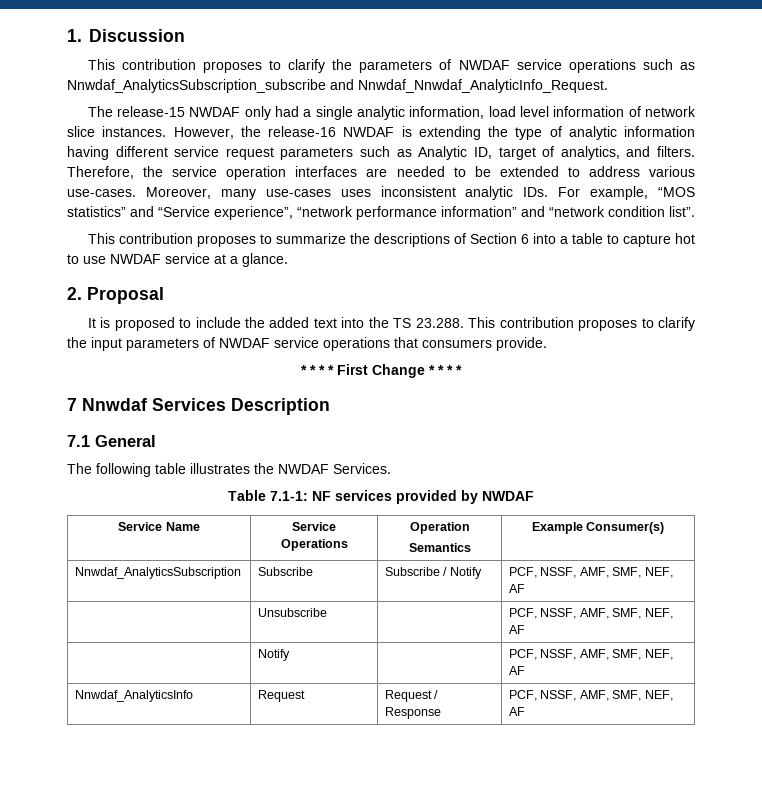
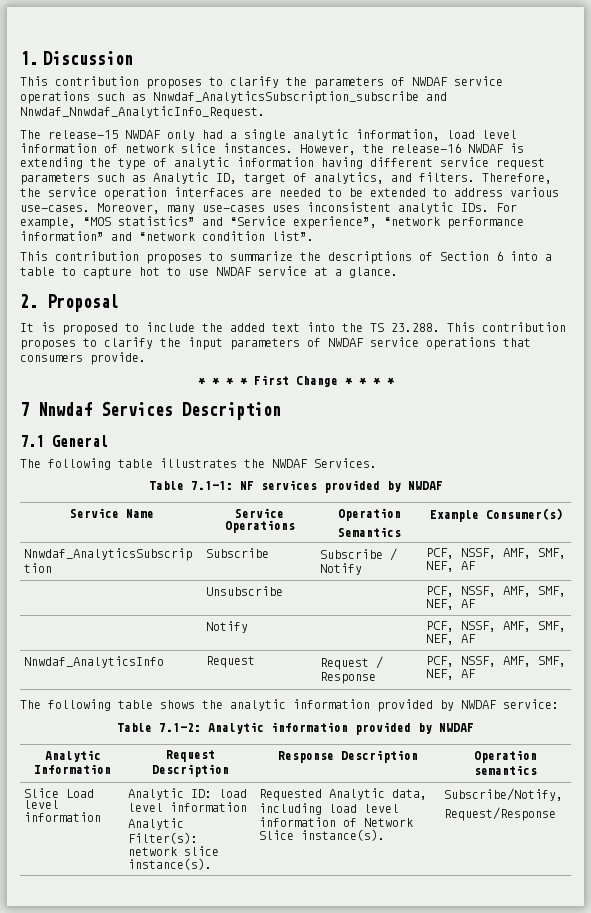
+ The following table shows the analytic information provided by NWDAF service:
+ Table 7.1-2: Analytic information provided by NWDAF
+ Analytic Information | Request Description | Response Description | Operation semantics
+ Slice Load level information | Analytic ID: load level information
+ Analytic Filter(s): network slice instance(s). | Requested Analytic data, including load level information of Network Slice instance(s). | Subscribe/Notify,
+ Request/Response

